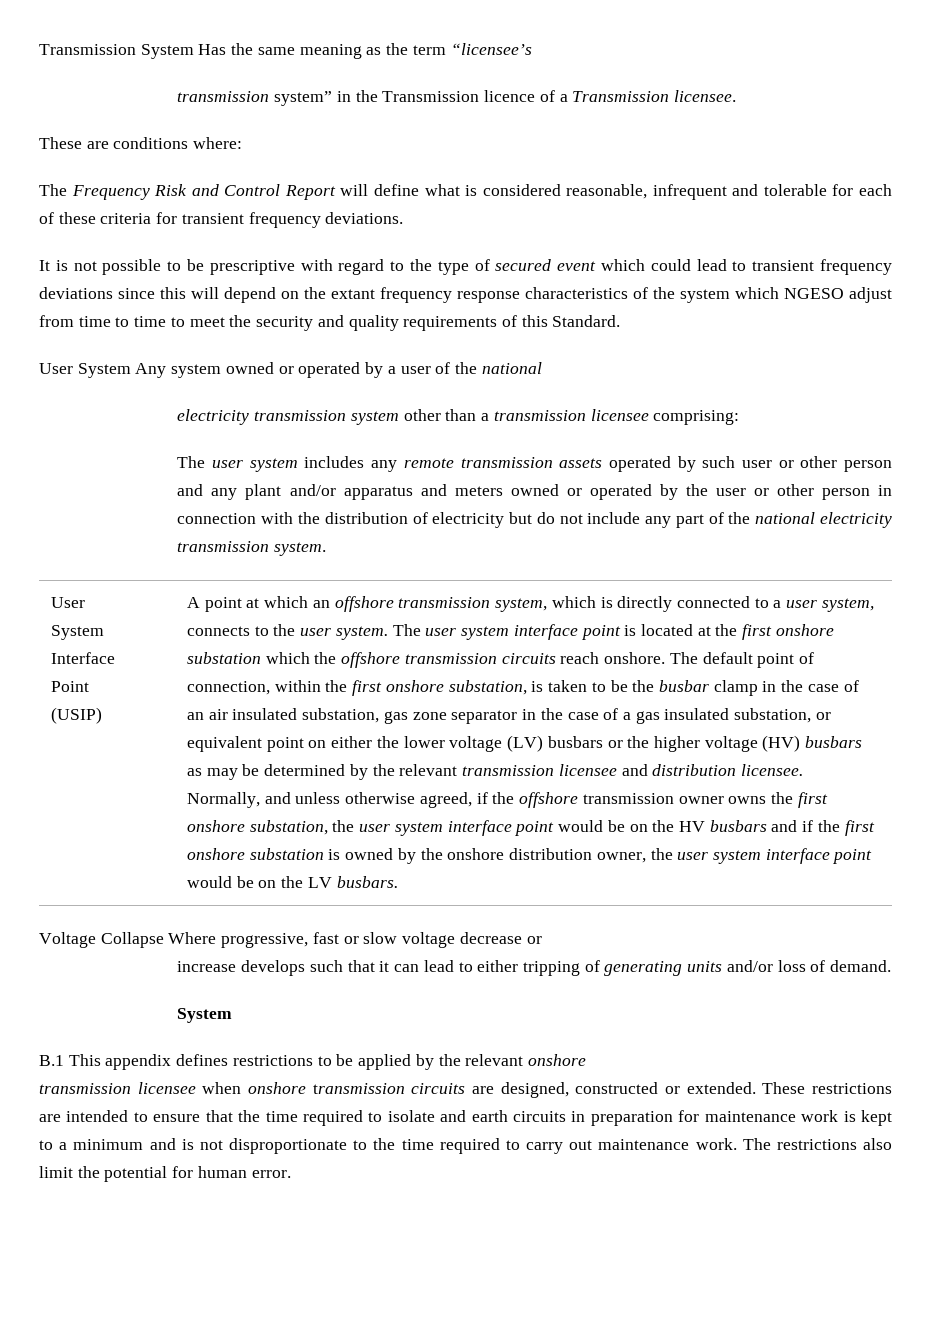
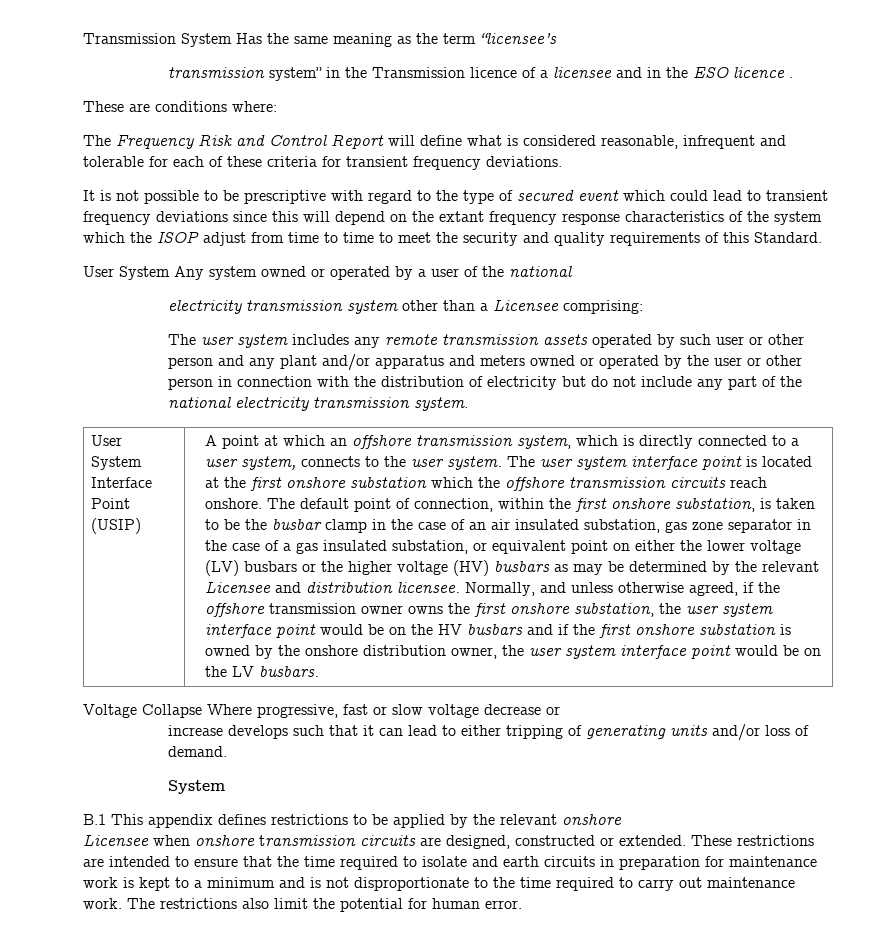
- transmission system” in the Transmission licence of a Transmission licensee.
+ transmission system” in the Transmission licence of a licensee and in the ESO licence .
- It is not possible to be prescriptive with regard to the type of secured event which could lead to transient frequency deviations since this will depend on the extant frequency response characteristics of the system which NGESO adjust from time to time to meet the security and quality requirements of this Standard.
+ It is not possible to be prescriptive with regard to the type of secured event which could lead to transient frequency deviations since this will depend on the extant frequency response characteristics of the system which the ISOP adjust from time to time to meet the security and quality requirements of this Standard.
- electricity transmission system other than a transmission licensee comprising:
+ electricity transmission system other than a Licensee comprising:
- The default point of connection, within the first onshore substation, is taken to be the busbar clamp in the case of an air insulated substation, gas zone separator in the case of a gas insulated substation, or equivalent point on either the lower voltage (LV) busbars or the higher voltage (HV) busbars as may be determined by the relevant transmission licensee and distribution licensee.
+ The default point of connection, within the first onshore substation, is taken to be the busbar clamp in the case of an air insulated substation, gas zone separator in the case of a gas insulated substation, or equivalent point on either the lower voltage (LV) busbars or the higher voltage (HV) busbars as may be determined by the relevant Licensee and distribution licensee.
- transmission licensee when onshore transmission circuits are designed, constructed or extended.
+ Licensee when onshore transmission circuits are designed, constructed or extended.

